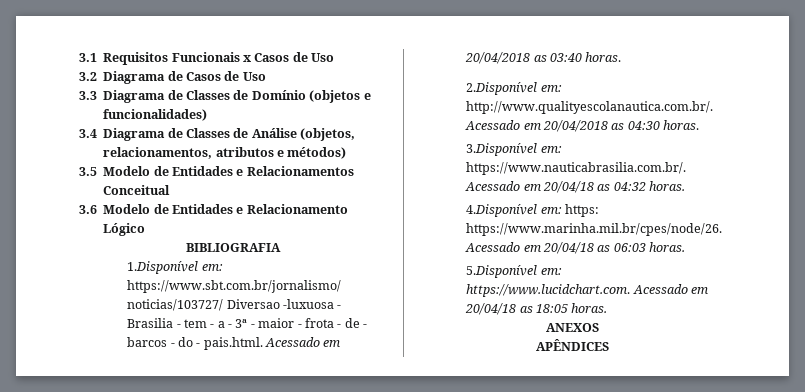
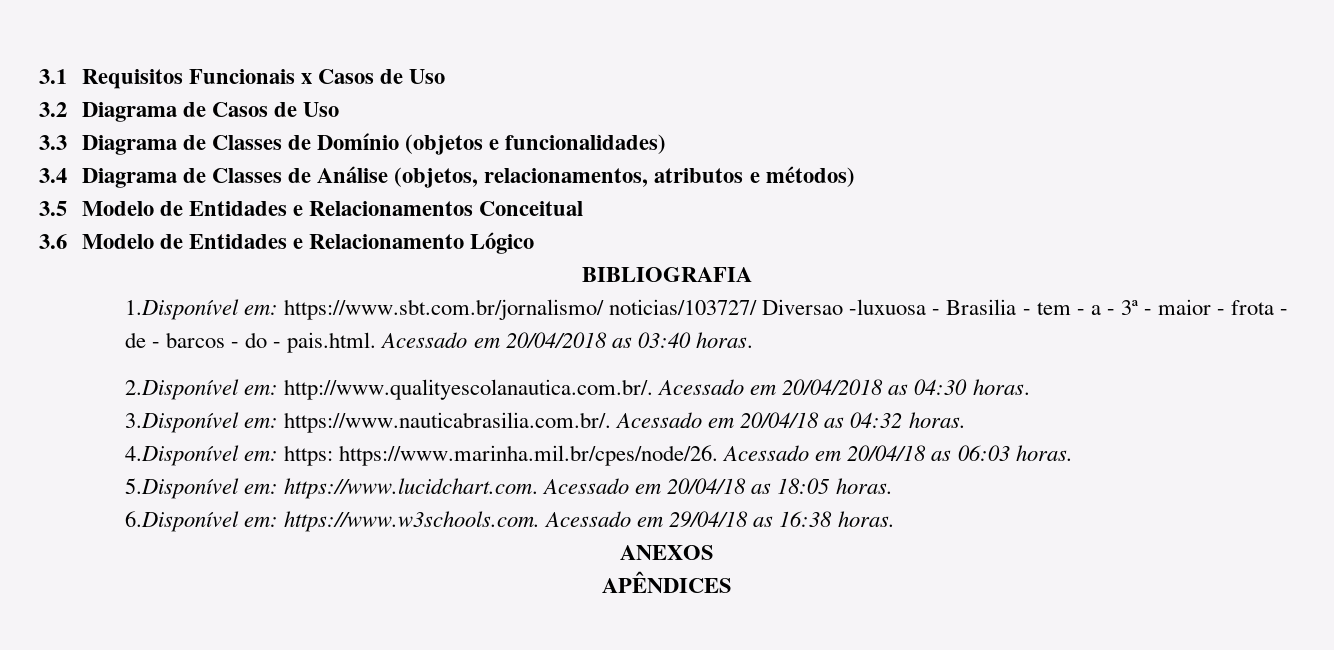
+ 6.Disponível em: https://www.w3schools.com. Acessado em 29/04/18 as 16:38 horas.

